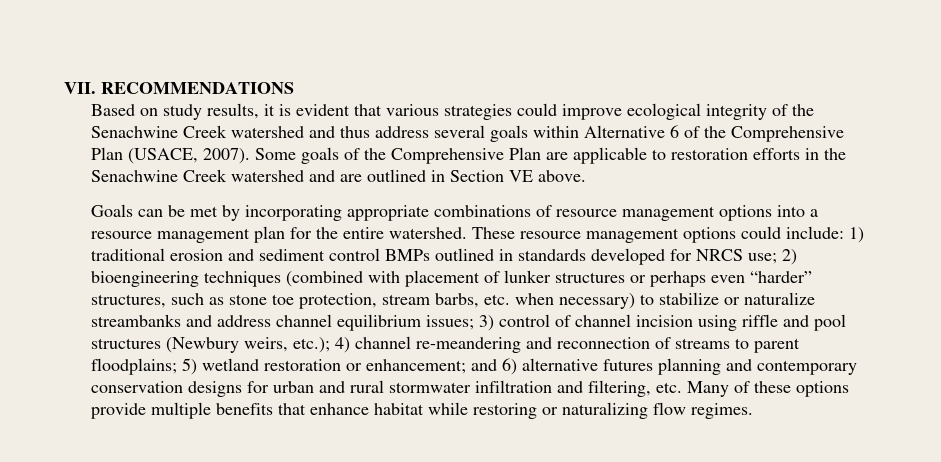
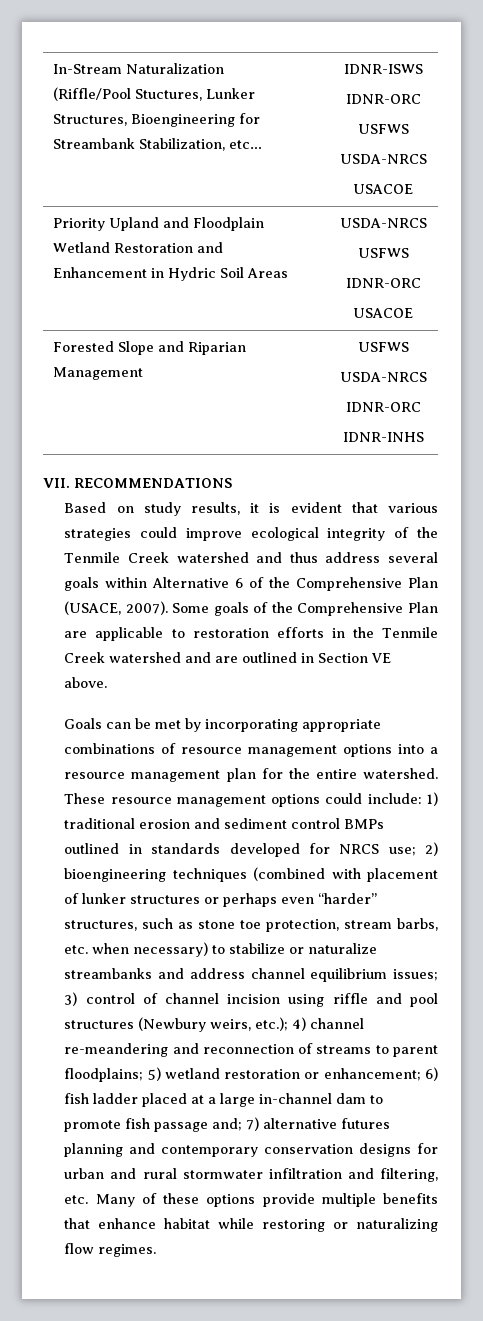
+ In-Stream Naturalization
+ (Riffle/Pool Stuctures, Lunker Structures, Bioengineering for Streambank Stabilization, etc… | IDNR-ISWS
+ IDNR-ORC
+ USFWS
+ USDA-NRCS
+ USACOE
+ Priority Upland and Floodplain Wetland Restoration and Enhancement in Hydric Soil Areas | USDA-NRCS
+ USFWS
+ IDNR-ORC
+ USACOE
+ Forested Slope and Riparian Management | USFWS
+ USDA-NRCS
+ IDNR-ORC
+ IDNR-INHS
- Based on study results, it is evident that various strategies could improve ecological integrity of the Senachwine Creek watershed and thus address several goals within Alternative 6 of the Comprehensive Plan (USACE, 2007).
+ Based on study results, it is evident that various strategies could improve ecological integrity of the Tenmile Creek watershed and thus address several goals within Alternative 6 of the Comprehensive Plan (USACE, 2007).
- Some goals of the Comprehensive Plan are applicable to restoration efforts in the Senachwine Creek watershed and are outlined in Section VE above.
+ Some goals of the Comprehensive Plan are applicable to restoration efforts in the Tenmile Creek watershed and are outlined in Section VE above.
- and 6) alternative futures planning and contemporary conservation designs for urban and rural stormwater infiltration and filtering, etc. Many of these options provide multiple benefits that enhance habitat while restoring or naturalizing flow regimes.
+ 6) fish ladder placed at a large in-channel dam to promote fish passage and; 7) alternative futures planning and contemporary conservation designs for urban and rural stormwater infiltration and filtering, etc. Many of these options provide multiple benefits that enhance habitat while restoring or naturalizing flow regimes.

